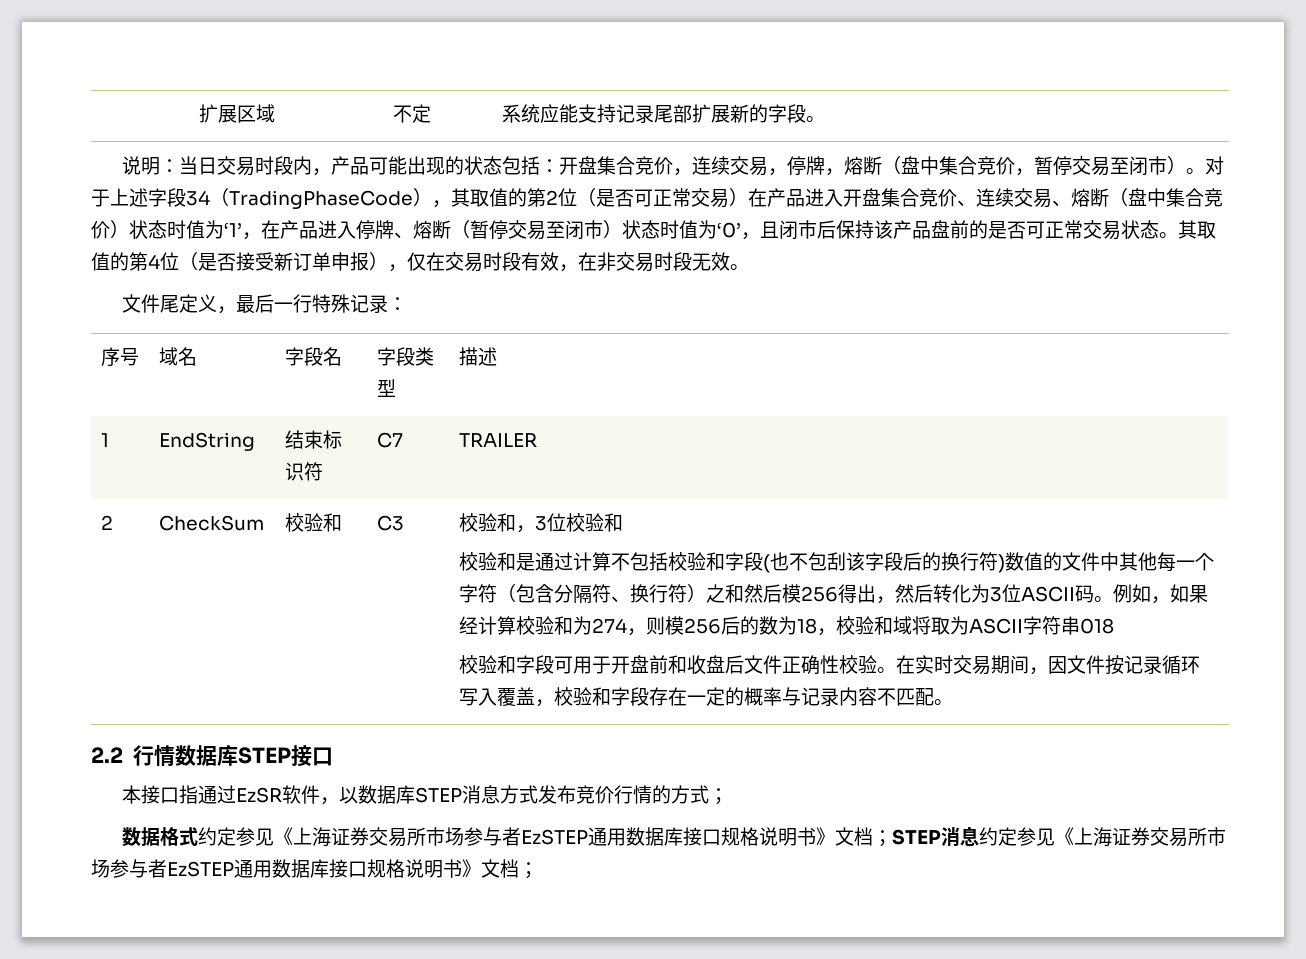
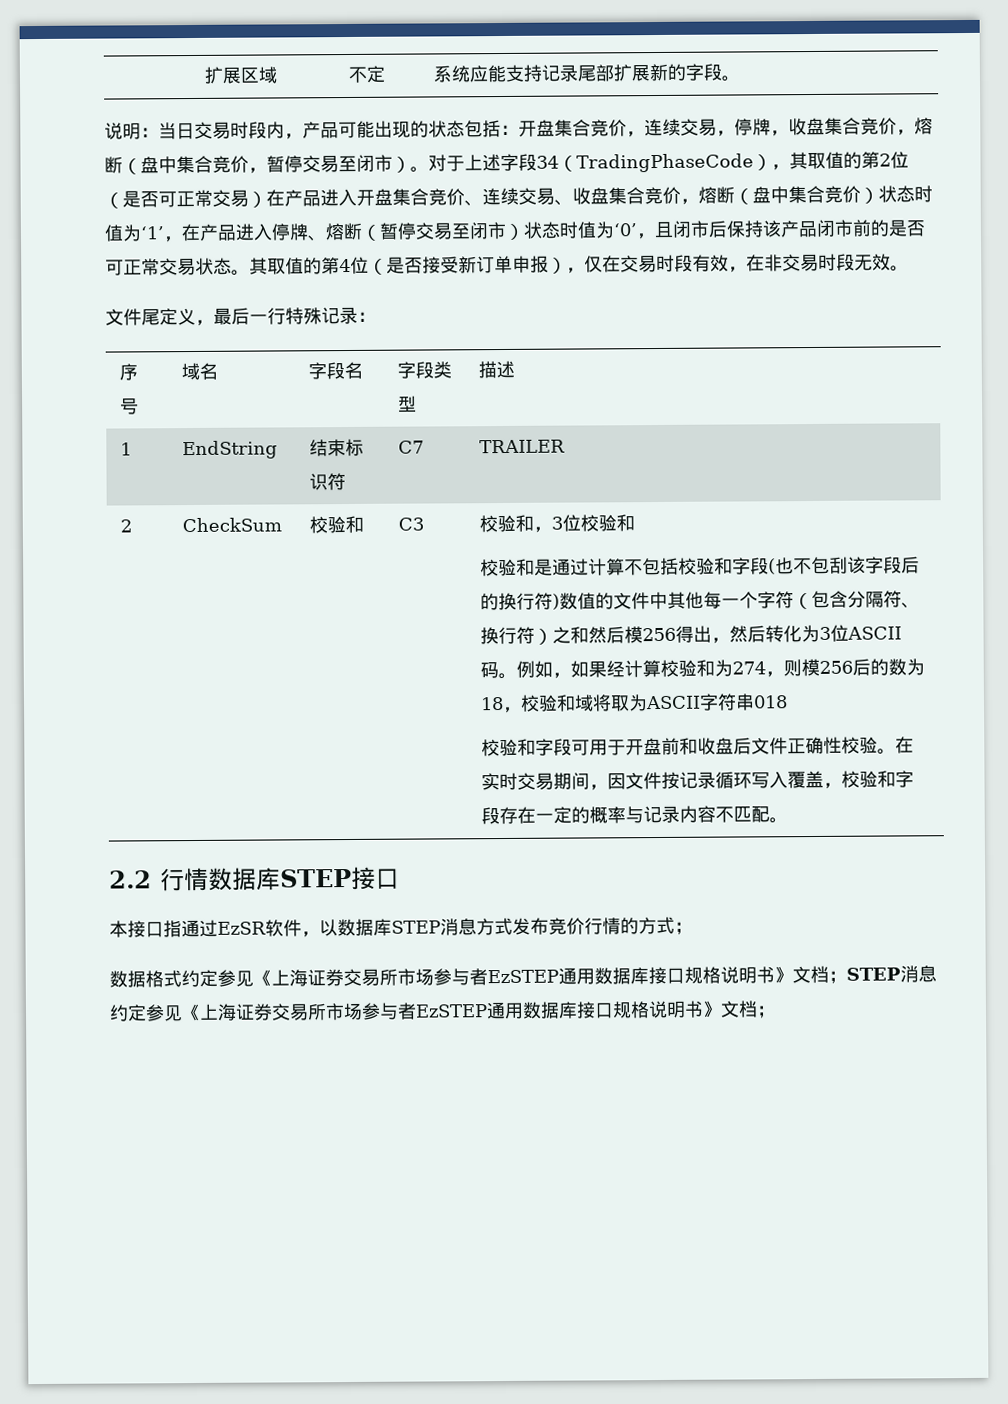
- 说明：当日交易时段内，产品可能出现的状态包括：开盘集合竞价，连续交易，停牌，熔断（盘中集合竞价，暂停交易至闭市）。
+ 说明：当日交易时段内，产品可能出现的状态包括：开盘集合竞价，连续交易，停牌，收盘集合竞价，熔断（盘中集合竞价，暂停交易至闭市）。
- 对于上述字段34（TradingPhaseCode），其取值的第2位（是否可正常交易）在产品进入开盘集合竞价、连续交易、熔断（盘中集合竞价）状态时值为‘1’，在产品进入停牌、熔断（暂停交易至闭市）状态时值为‘0’，且闭市后保持该产品盘前的是否可正常交易状态。
+ 对于上述字段34（TradingPhaseCode），其取值的第2位（是否可正常交易）在产品进入开盘集合竞价、连续交易、收盘集合竞价，熔断（盘中集合竞价）状态时值为‘1’，在产品进入停牌、熔断（暂停交易至闭市）状态时值为‘0’，且闭市后保持该产品闭市前的是否可正常交易状态。

